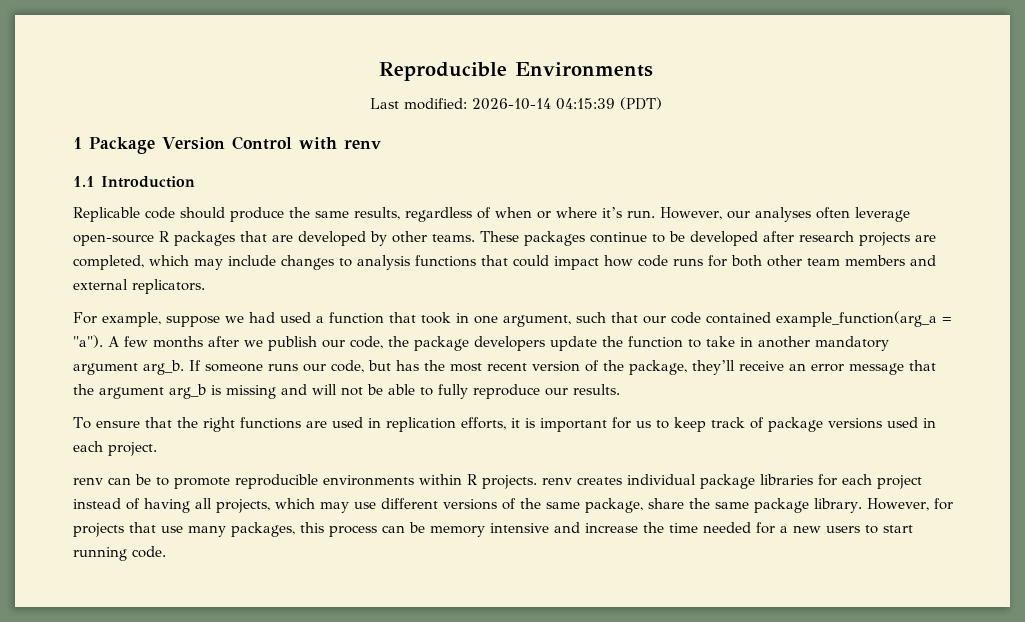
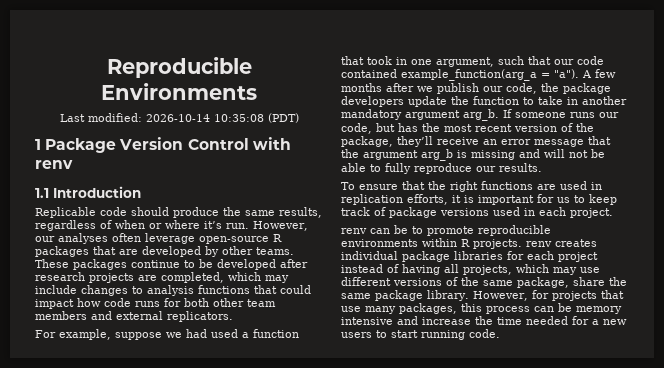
- Last modified: 2026-10-14 04:15:39 (PDT)
+ Last modified: 2026-10-14 10:35:08 (PDT)

